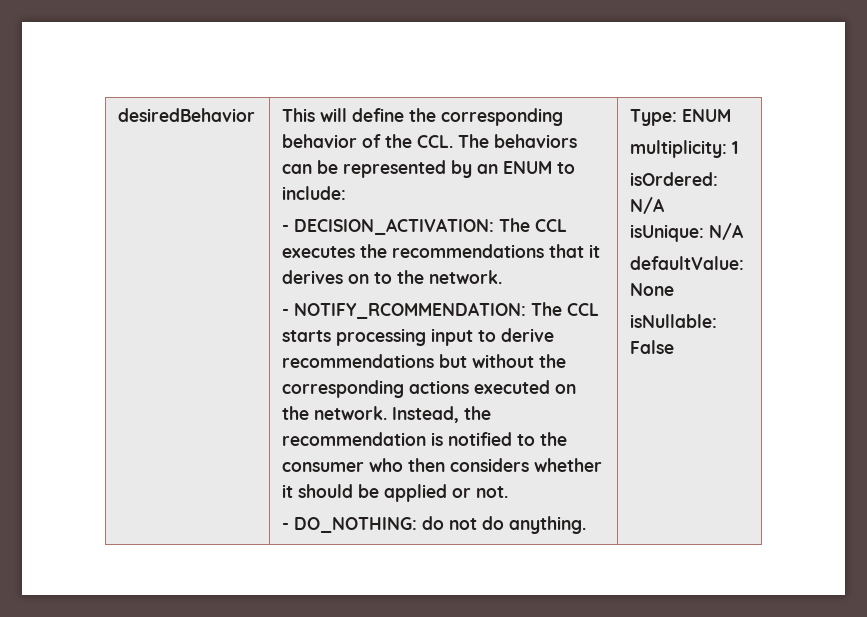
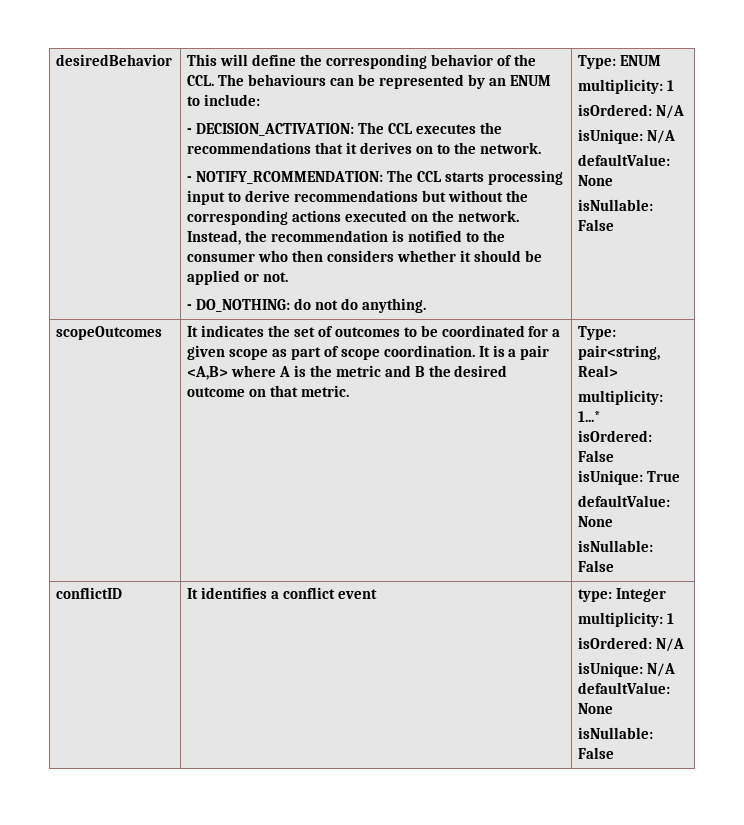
- This will define the corresponding behavior of the CCL. The behaviors can be represented by an ENUM to include:
+ This will define the corresponding behavior of the CCL. The behaviours can be represented by an ENUM to include:
+ scopeOutcomes | It indicates the set of outcomes to be coordinated for a given scope as part of scope coordination. It is a pair <A,B> where A is the metric and B the desired outcome on that metric. | Type: pair<string, Real>
+ multiplicity: 1...*
+ isOrdered: False
+ isUnique: True
+ defaultValue: None
+ isNullable: False
+ conflictID | It identifies a conflict event | type: Integer
+ multiplicity: 1
+ isOrdered: N/A
+ isUnique: N/A defaultValue: None
+ isNullable: False

